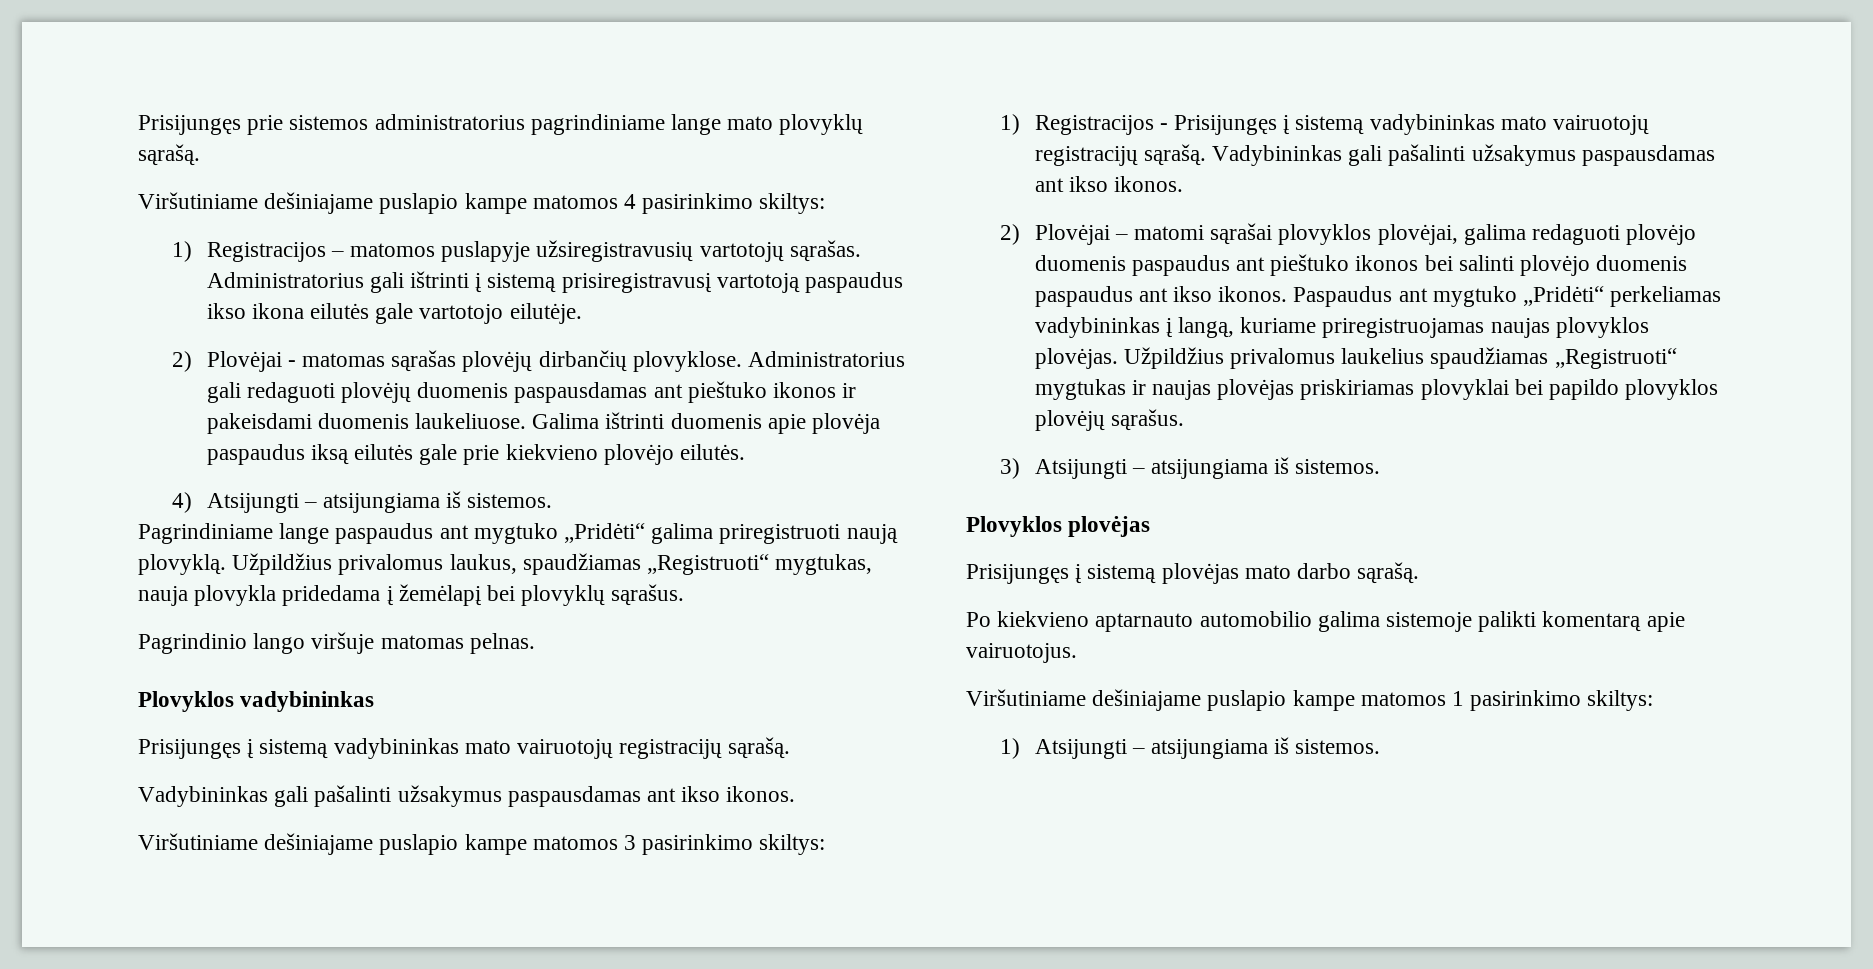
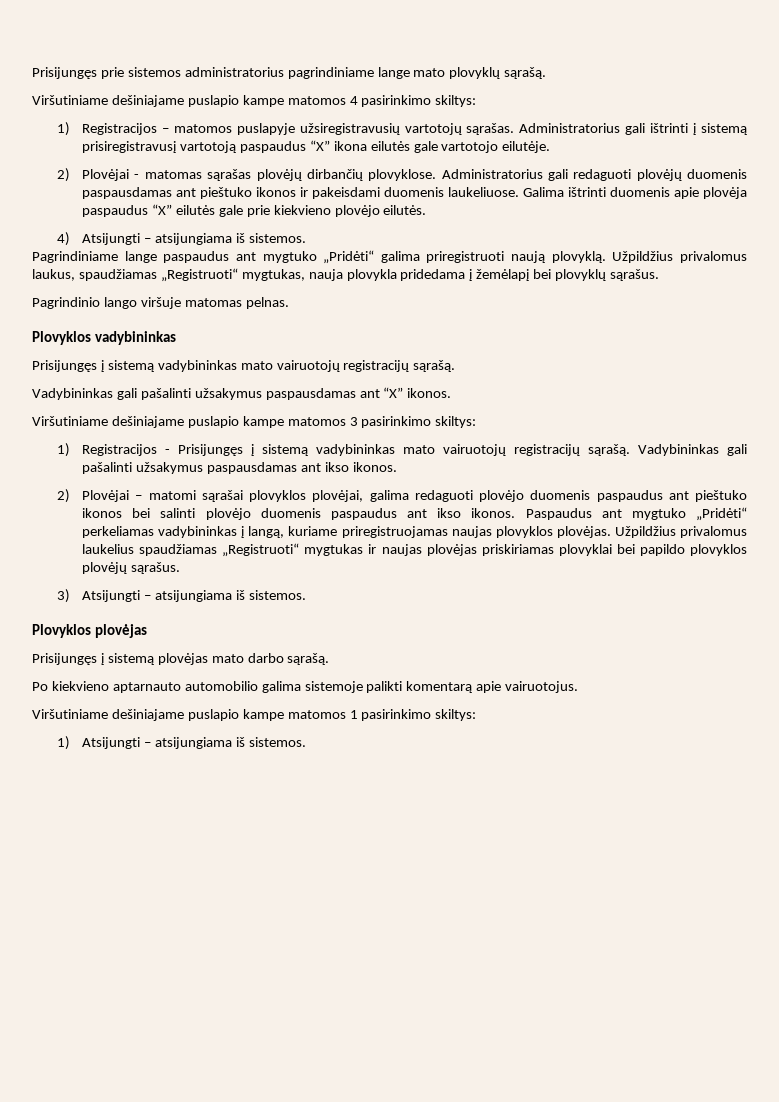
- Administratorius gali ištrinti į sistemą prisiregistravusį vartotoją paspaudus ikso ikona eilutės gale vartotojo eilutėje.
+ Administratorius gali ištrinti į sistemą prisiregistravusį vartotoją paspaudus “X” ikona eilutės gale vartotojo eilutėje.
- Galima ištrinti duomenis apie plovėja paspaudus iksą eilutės gale prie kiekvieno plovėjo eilutės.
+ Galima ištrinti duomenis apie plovėja paspaudus “X” eilutės gale prie kiekvieno plovėjo eilutės.
  Plovyklos vadybininkas
  Prisijungęs į sistemą vadybininkas mato vairuotojų registracijų sąrašą.
- Vadybininkas gali pašalinti užsakymus paspausdamas ant ikso ikonos.
+ Vadybininkas gali pašalinti užsakymus paspausdamas ant “X” ikonos.

